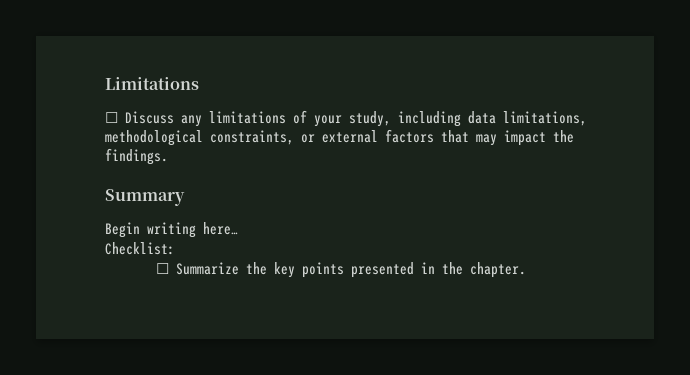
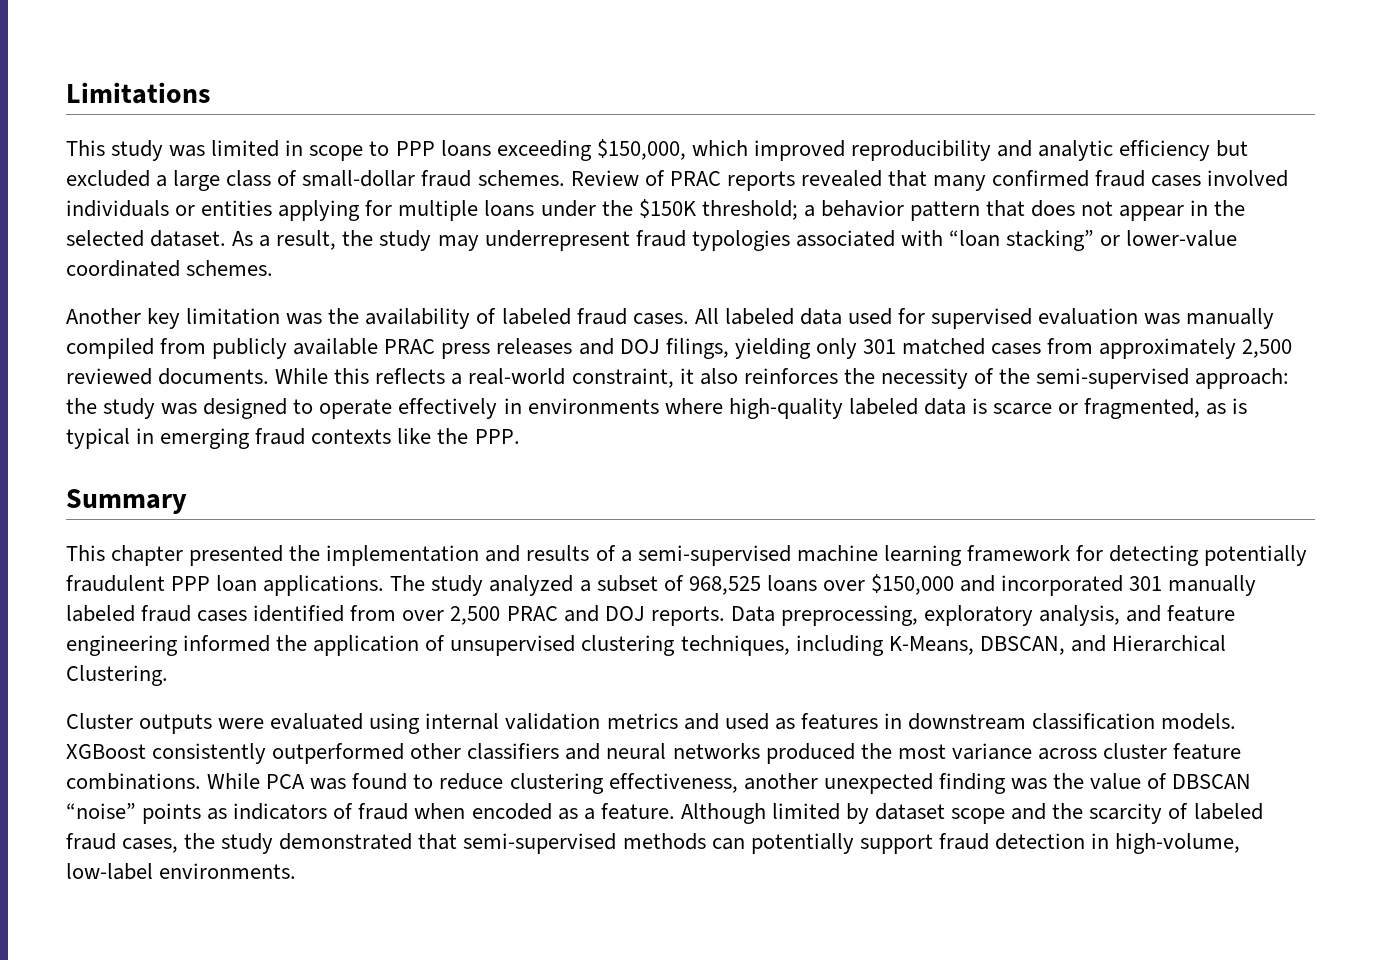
- ☐ Discuss any limitations of your study, including data limitations, methodological constraints, or external factors that may impact the findings.
+ This study was limited in scope to PPP loans exceeding $150,000, which improved reproducibility and analytic efficiency but excluded a large class of small-dollar fraud schemes. Review of PRAC reports revealed that many confirmed fraud cases involved individuals or entities applying for multiple loans under the $150K threshold; a behavior pattern that does not appear in the selected dataset. As a result, the study may underrepresent fraud typologies associated with “loan stacking” or lower-value coordinated schemes.
+ Another key limitation was the availability of labeled fraud cases. All labeled data used for supervised evaluation was manually compiled from publicly available PRAC press releases and DOJ filings, yielding only 301 matched cases from approximately 2,500 reviewed documents. While this reflects a real-world constraint, it also reinforces the necessity of the semi-supervised approach: the study was designed to operate effectively in environments where high-quality labeled data is scarce or fragmented, as is typical in emerging fraud contexts like the PPP.
  Summary
- Begin writing here…
- Checklist:
- ☐ Summarize the key points presented in the chapter.
+ This chapter presented the implementation and results of a semi-supervised machine learning framework for detecting potentially fraudulent PPP loan applications. The study analyzed a subset of 968,525 loans over $150,000 and incorporated 301 manually labeled fraud cases identified from over 2,500 PRAC and DOJ reports. Data preprocessing, exploratory analysis, and feature engineering informed the application of unsupervised clustering techniques, including K-Means, DBSCAN, and Hierarchical Clustering.
+ Cluster outputs were evaluated using internal validation metrics and used as features in downstream classification models. XGBoost consistently outperformed other classifiers and neural networks produced the most variance across cluster feature combinations. While PCA was found to reduce clustering effectiveness, another unexpected finding was the value of DBSCAN “noise” points as indicators of fraud when encoded as a feature. Although limited by dataset scope and the scarcity of labeled fraud cases, the study demonstrated that semi-supervised methods can potentially support fraud detection in high-volume, low-label environments.

